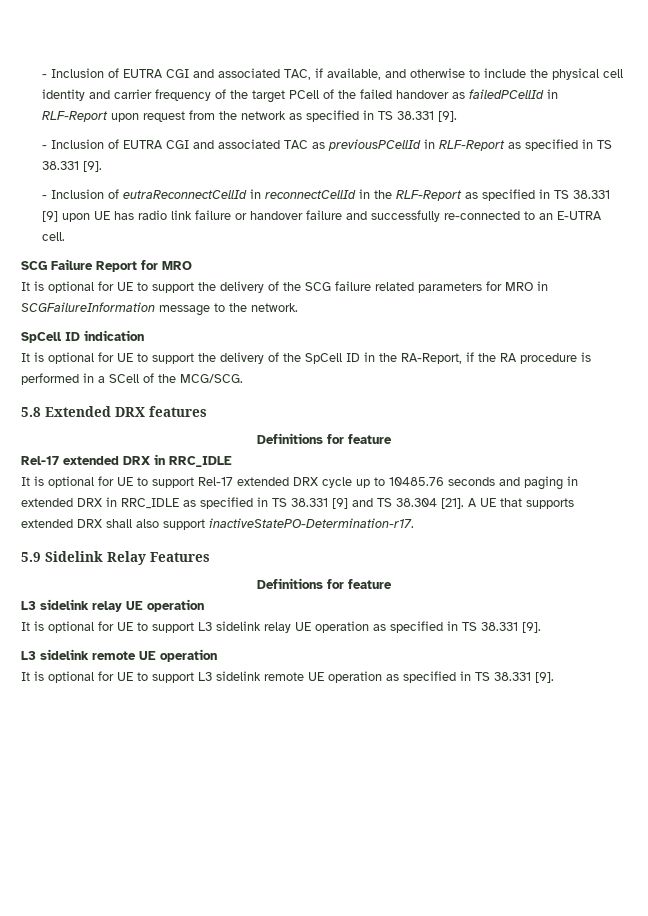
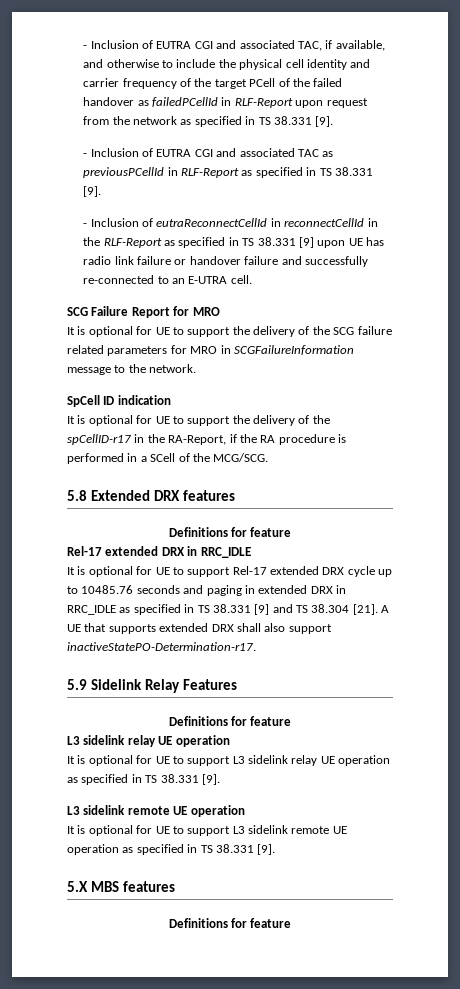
- It is optional for UE to support the delivery of the SpCell ID in the RA-Report, if the RA procedure is performed in a SCell of the MCG/SCG.
+ It is optional for UE to support the delivery of the spCellID-r17 in the RA-Report, if the RA procedure is performed in a SCell of the MCG/SCG.
+ 5.X MBS features
+ Definitions for feature

